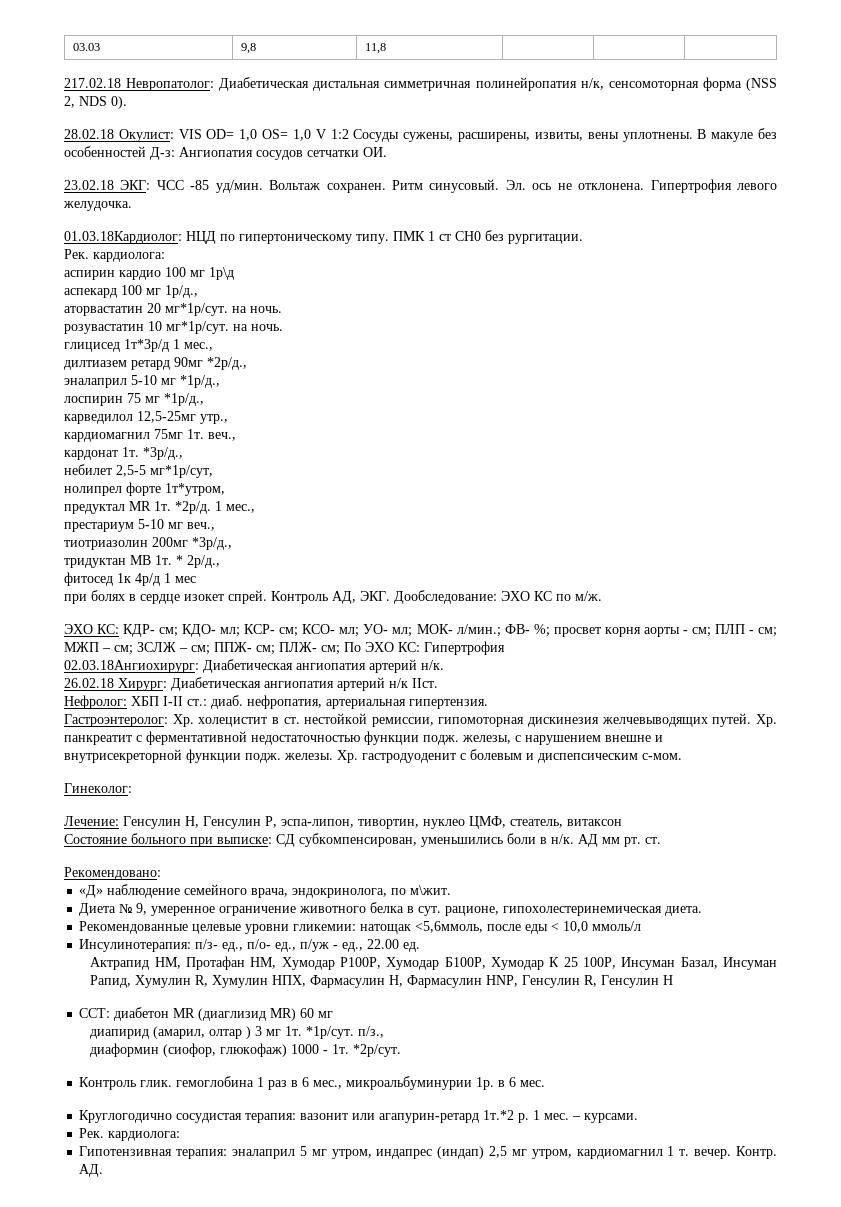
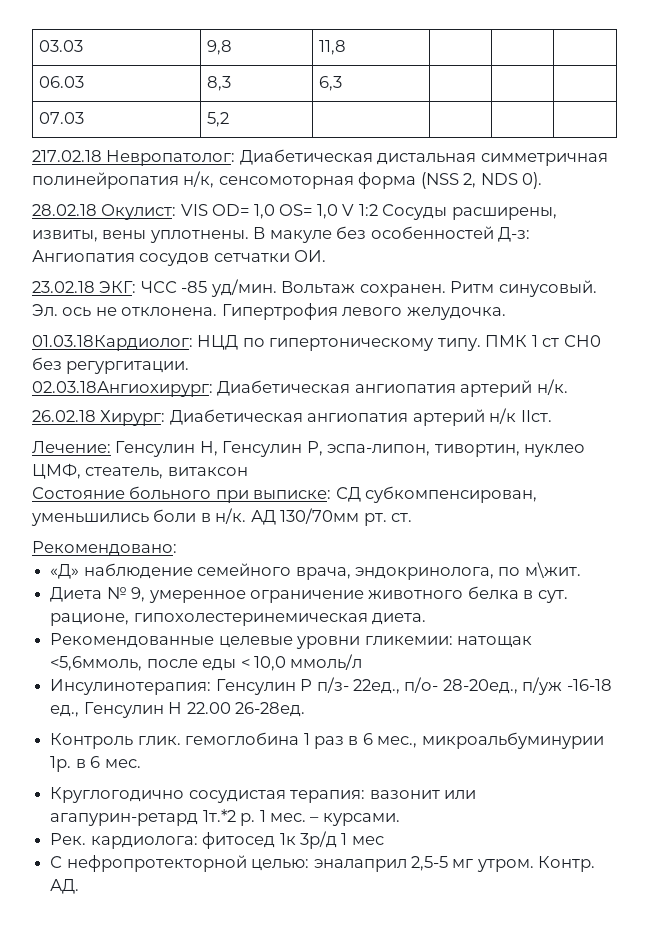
+ 06.03 | 8,3 | 6,3 | | |
+ 07.03 | 5,2 | | | |
- 28.02.18 Окулист: VIS OD= 1,0 OS= 1,0 V 1:2 Сосуды сужены, расширены, извиты, вены уплотнены.
+ 28.02.18 Окулист: VIS OD= 1,0 OS= 1,0 V 1:2 Сосуды расширены, извиты, вены уплотнены.
- ПМК 1 ст СН0 без рургитации.
- Рек. кардиолога:
- аспирин кардио 100 мг 1р\д
- аспекард 100 мг 1р/д.,
- аторвастатин 20 мг*1р/сут. на ночь.
- розувастатин 10 мг*1р/сут. на ночь.
- глицисед 1т*3р/д 1 мес.,
- дилтиазем ретард 90мг *2р/д.,
- эналаприл 5-10 мг *1р/д.,
- лоспирин 75 мг *1р/д.,
- карведилол 12,5-25мг утр.,
- кардиомагнил 75мг 1т. веч.,
- кардонат 1т. *3р/д.,
- небилет 2,5-5 мг*1р/сут,
- нолипрел форте 1т*утром,
- предуктал МR 1т. *2р/д. 1 мес.,
- престариум 5-10 мг веч.,
- тиотриазолин 200мг *3р/д.,
- тридуктан МВ 1т. * 2р/д.,
- фитосед 1к 4р/д 1 мес
- при болях в сердце изокет спрей. Контроль АД, ЭКГ. Дообследование: ЭХО КС по м/ж.
- ЭХО КС: КДР- см; КДО- мл; КСР- см; КСО- мл; УО- мл; МОК- л/мин.; ФВ- %; просвет корня аорты - см; ПЛП - см; МЖП – см; ЗСЛЖ – см; ППЖ- см; ПЛЖ- см; По ЭХО КС: Гипертрофия
+ ПМК 1 ст СН0 без регургитации.
- Нефролог: ХБП I-II ст.: диаб. нефропатия, артериальная гипертензия.
- Гастроэнтеролог: Хр. холецистит в ст. нестойкой ремиссии, гипомоторная дискинезия желчевыводящих путей. Хр. панкреатит с ферментативной недостаточностью функции подж. железы, с нарушением внешне и внутрисекреторной функции подж. железы. Хр. гастродуоденит с болевым и диспепсическим с-мом.
- Гинеколог:
- АД мм рт. ст.
+ АД 130/70мм рт. ст.
- Инсулинотерапия: п/з- ед., п/о- ед., п/уж - ед., 22.00 ед.
- Актрапид НМ, Протафан НМ, Хумодар Р100Р, Хумодар Б100Р, Хумодар К 25 100Р, Инсуман Базал, Инсуман Рапид, Хумулин R, Хумулин НПХ, Фармасулин Н, Фармасулин НNР, Генсулин R, Генсулин Н
- ССТ: диабетон МR (диаглизид МR) 60 мг
- диапирид (амарил, олтар ) 3 мг 1т. *1р/сут. п/з.,
- диаформин (сиофор, глюкофаж) 1000 - 1т. *2р/сут.
+ Инсулинотерапия: Генсулин Р п/з- 22ед., п/о- 28-20ед., п/уж -16-18 ед., Генсулин Н 22.00 26-28ед.
  – курсами.
- Рек. кардиолога:
- Гипотензивная терапия: эналаприл 5 мг утром, индапрес (индап) 2,5 мг утром, кардиомагнил 1 т. вечер.
+ Рек. кардиолога: фитосед 1к 3р/д 1 мес
+ С нефропротекторной целью: эналаприл 2,5-5 мг утром.

